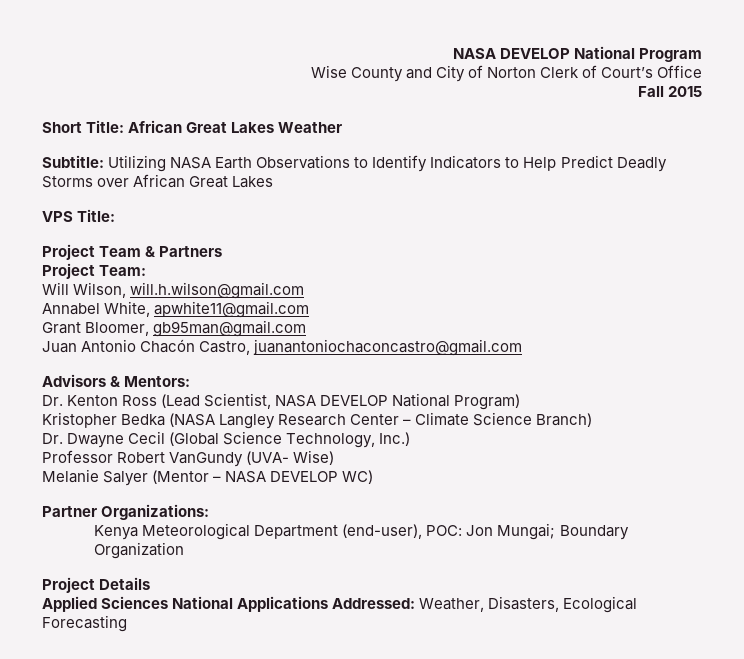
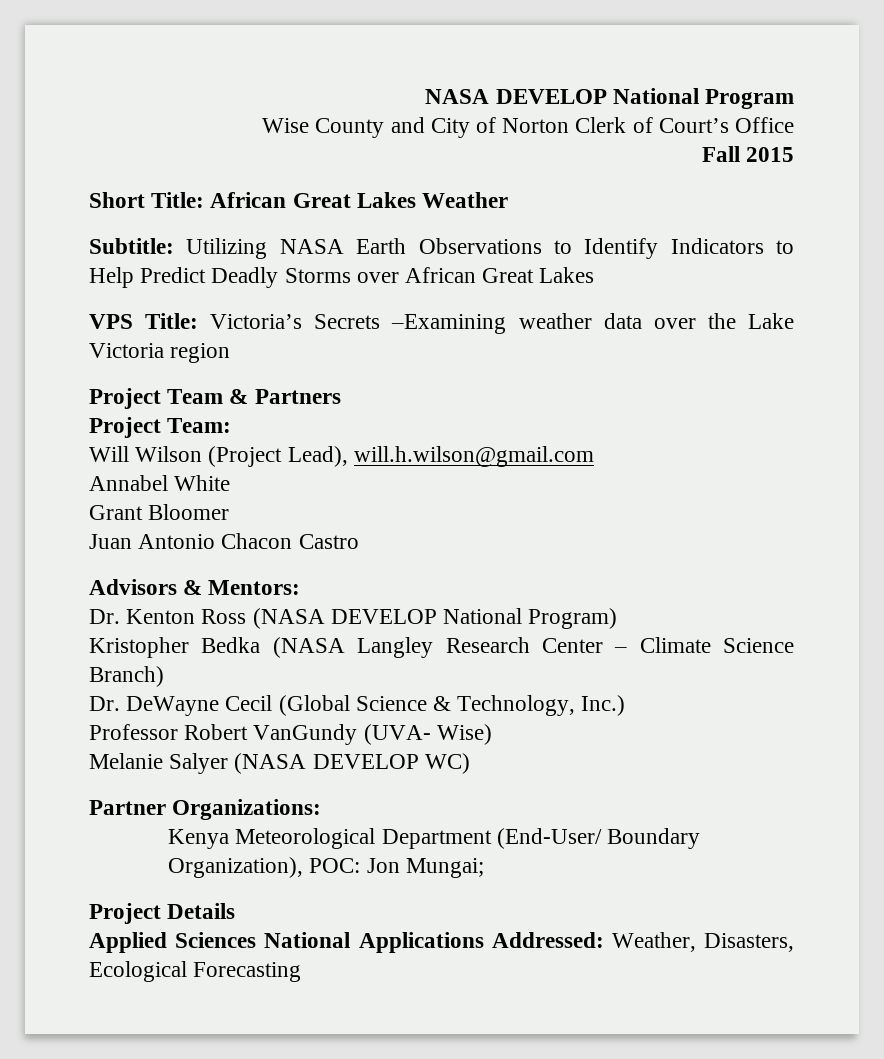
- VPS Title:
+ VPS Title: Victoria’s Secrets –Examining weather data over the Lake Victoria region
- Will Wilson, will.h.wilson@gmail.com
+ Will Wilson (Project Lead), will.h.wilson@gmail.com
- Annabel White, apwhite11@gmail.com
+ Annabel White
- Grant Bloomer, gb95man@gmail.com
+ Grant Bloomer
- Juan Antonio Chacón Castro, juanantoniochaconcastro@gmail.com
+ Juan Antonio Chacon Castro
- Dr. Kenton Ross (Lead Scientist, NASA DEVELOP National Program)
+ Dr. Kenton Ross (NASA DEVELOP National Program)
- Dr. Dwayne Cecil (Global Science Technology, Inc.)
+ Dr. DeWayne Cecil (Global Science & Technology, Inc.)
- Melanie Salyer (Mentor – NASA DEVELOP WC)
+ Melanie Salyer (NASA DEVELOP WC)
- Kenya Meteorological Department (end-user), POC: Jon Mungai; Boundary Organization
+ Kenya Meteorological Department (End-User/ Boundary Organization), POC: Jon Mungai;

